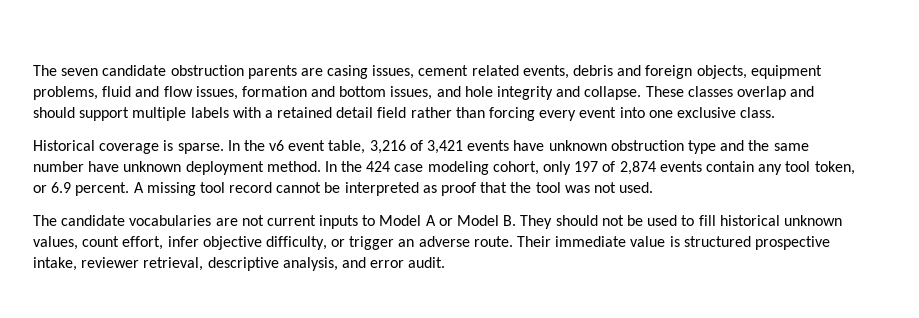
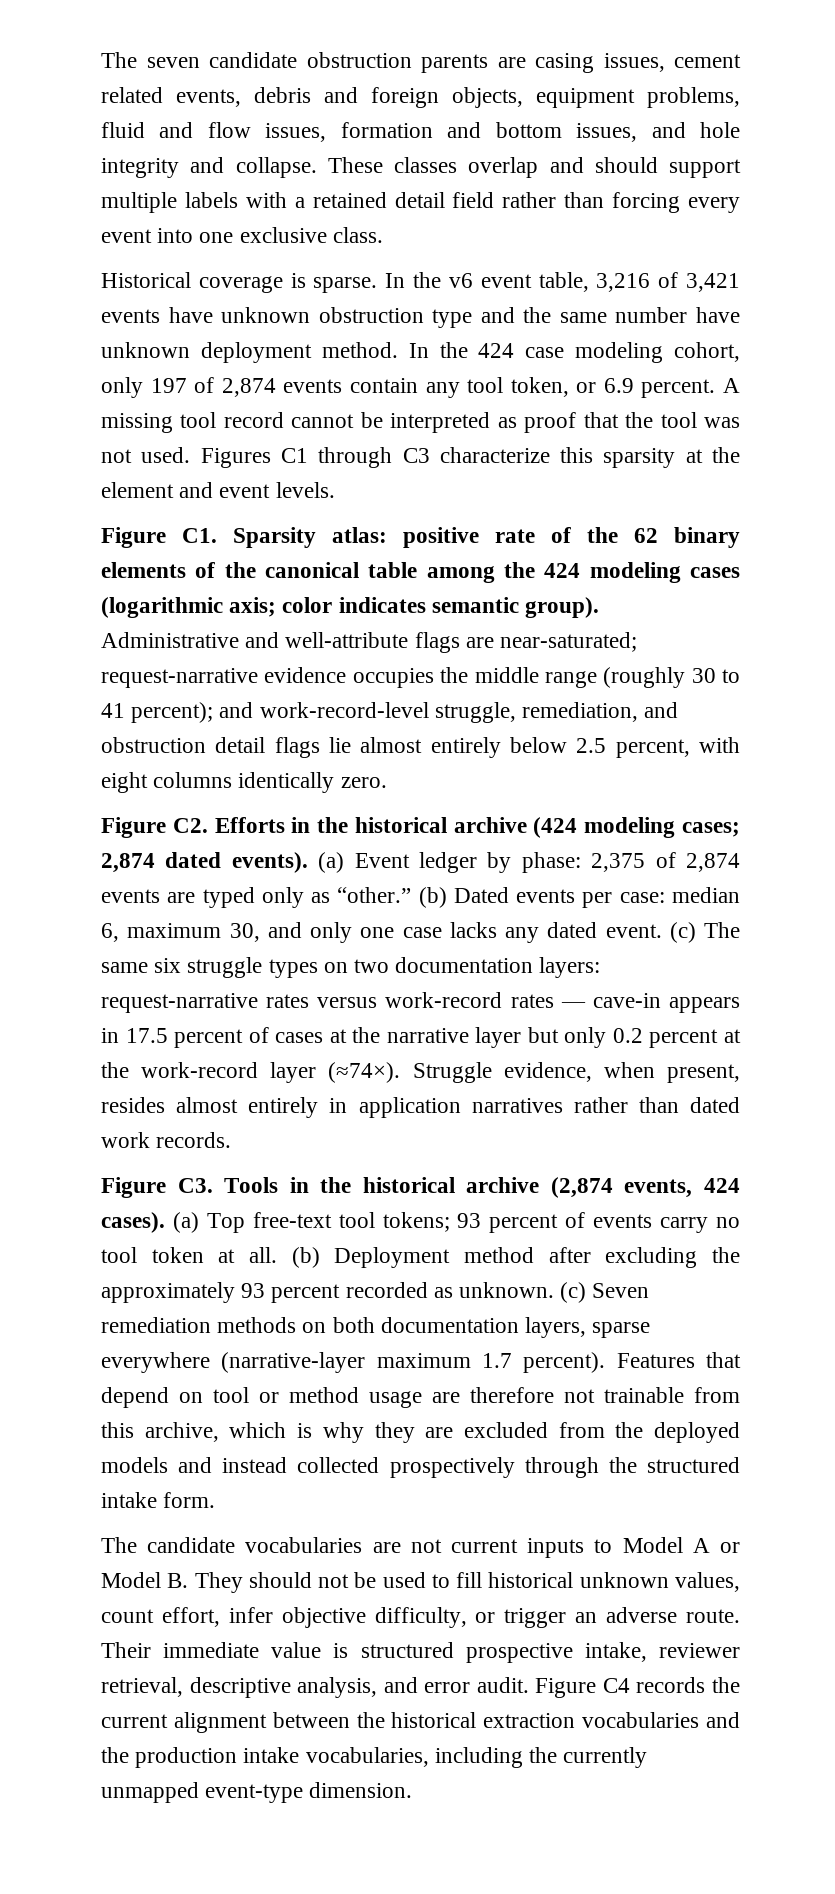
+ Figures C1 through C3 characterize this sparsity at the element and event levels.
+ Figure C1. Sparsity atlas: positive rate of the 62 binary elements of the canonical table among the 424 modeling cases (logarithmic axis; color indicates semantic group). Administrative and well-attribute flags are near-saturated; request-narrative evidence occupies the middle range (roughly 30 to 41 percent); and work-record-level struggle, remediation, and obstruction detail flags lie almost entirely below 2.5 percent, with eight columns identically zero.
+ Figure C2. Efforts in the historical archive (424 modeling cases; 2,874 dated events). (a) Event ledger by phase: 2,375 of 2,874 events are typed only as “other.” (b) Dated events per case: median 6, maximum 30, and only one case lacks any dated event. (c) The same six struggle types on two documentation layers: request-narrative rates versus work-record rates — cave-in appears in 17.5 percent of cases at the narrative layer but only 0.2 percent at the work-record layer (≈74×). Struggle evidence, when present, resides almost entirely in application narratives rather than dated work records.
+ Figure C3. Tools in the historical archive (2,874 events, 424 cases). (a) Top free-text tool tokens; 93 percent of events carry no tool token at all. (b) Deployment method after excluding the approximately 93 percent recorded as unknown. (c) Seven remediation methods on both documentation layers, sparse everywhere (narrative-layer maximum 1.7 percent). Features that depend on tool or method usage are therefore not trainable from this archive, which is why they are excluded from the deployed models and instead collected prospectively through the structured intake form.
+ Figure C4 records the current alignment between the historical extraction vocabularies and the production intake vocabularies, including the currently unmapped event-type dimension.

